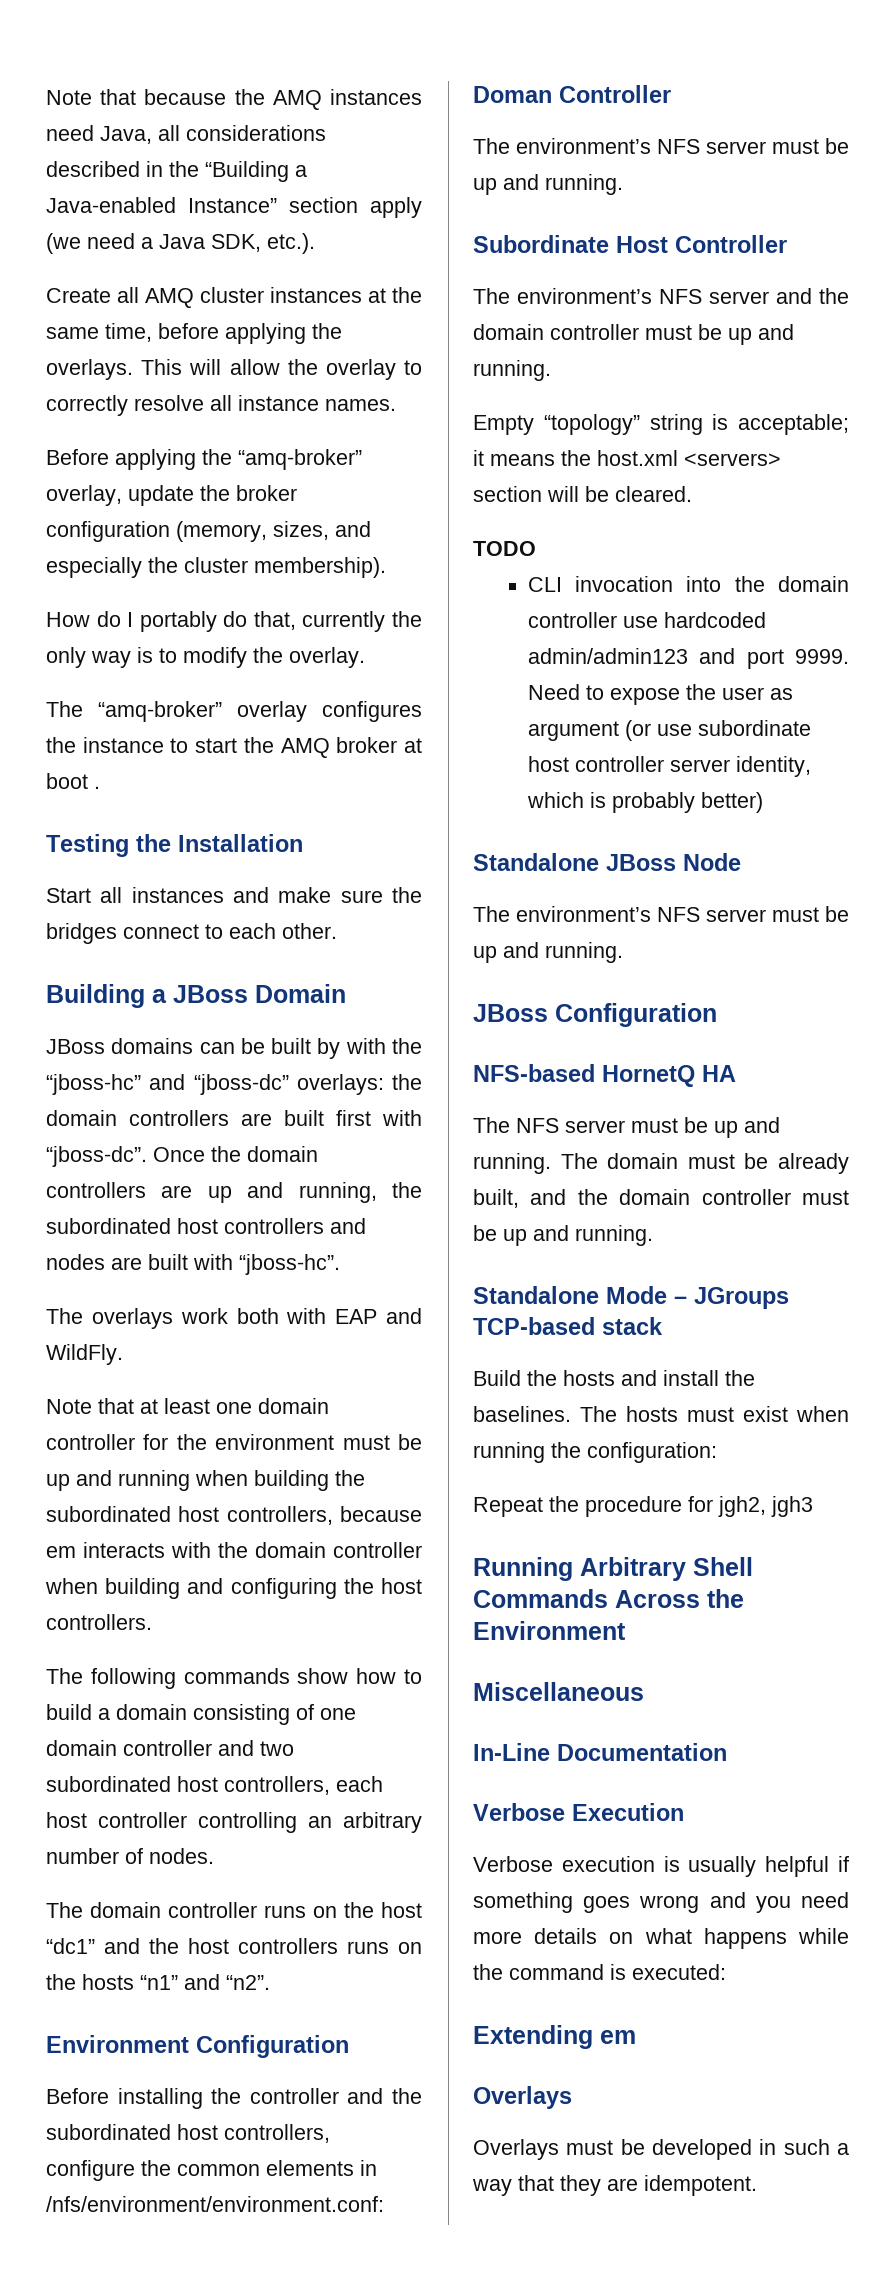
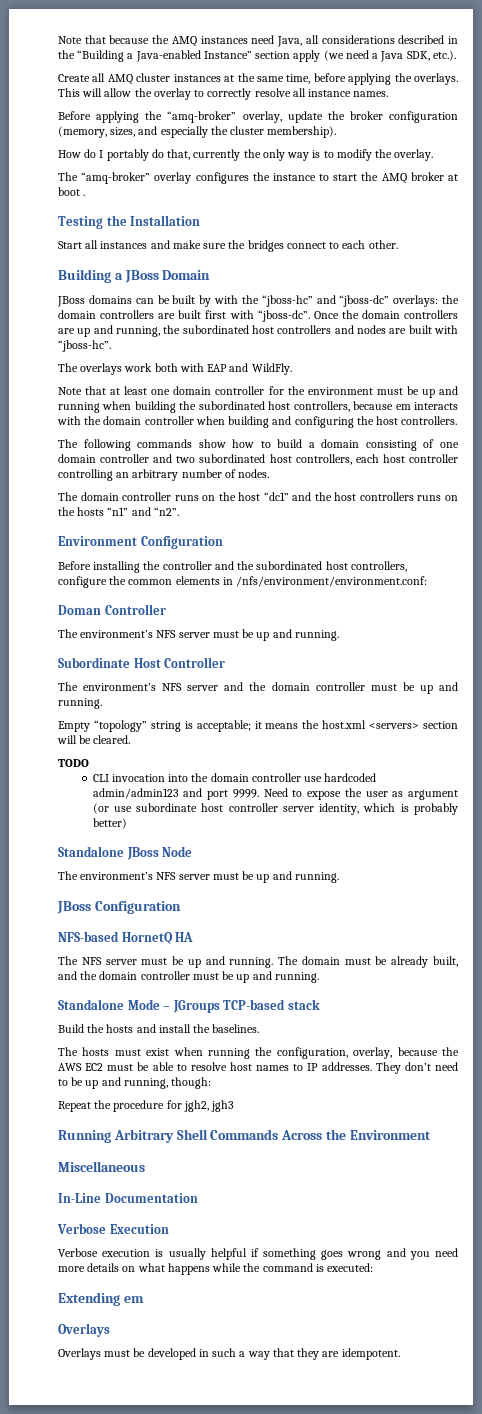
- Build the hosts and install the baselines. The hosts must exist when running the configuration:
+ Build the hosts and install the baselines.
+ The hosts must exist when running the configuration, overlay, because the AWS EC2 must be able to resolve host names to IP addresses. They don’t need to be up and running, though:

